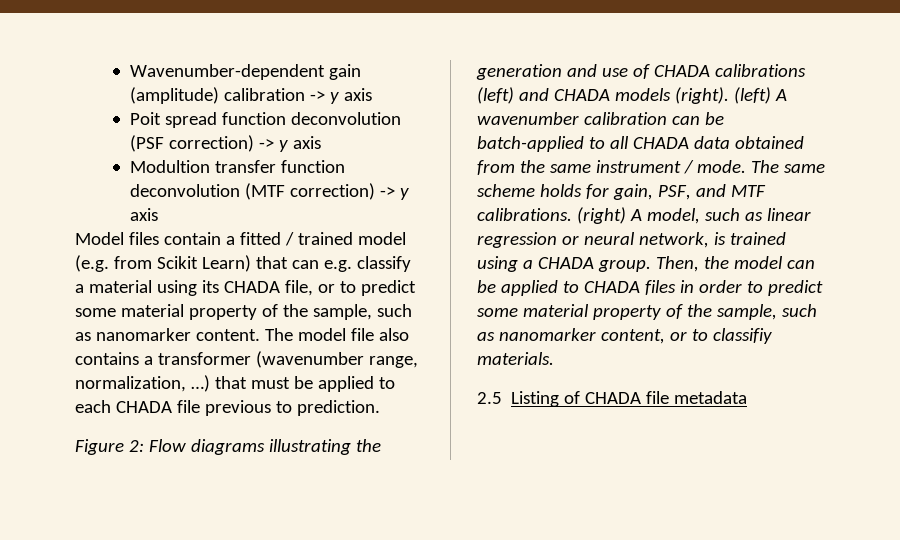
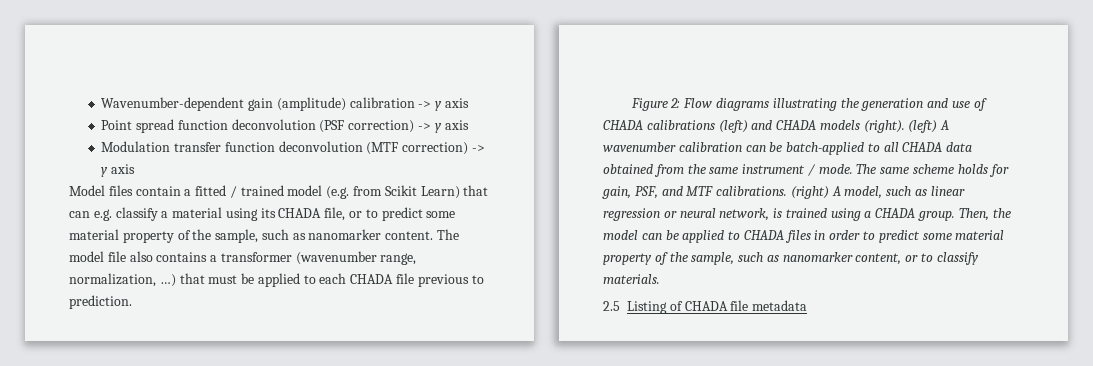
- Poit spread function deconvolution (PSF correction) -> y axis
+ Point spread function deconvolution (PSF correction) -> y axis
- Modultion transfer function deconvolution (MTF correction) -> y axis
+ Modulation transfer function deconvolution (MTF correction) -> y axis
- Then, the model can be applied to CHADA files in order to predict some material property of the sample, such as nanomarker content, or to classifiy materials.
+ Then, the model can be applied to CHADA files in order to predict some material property of the sample, such as nanomarker content, or to classify materials.

